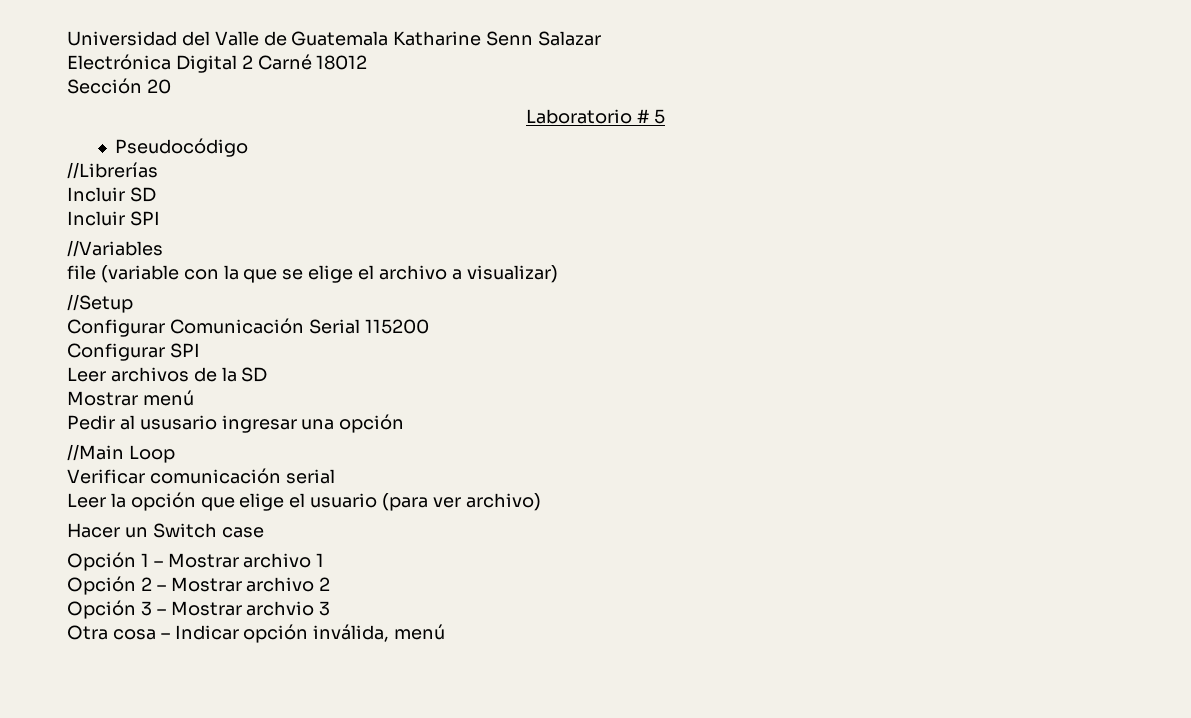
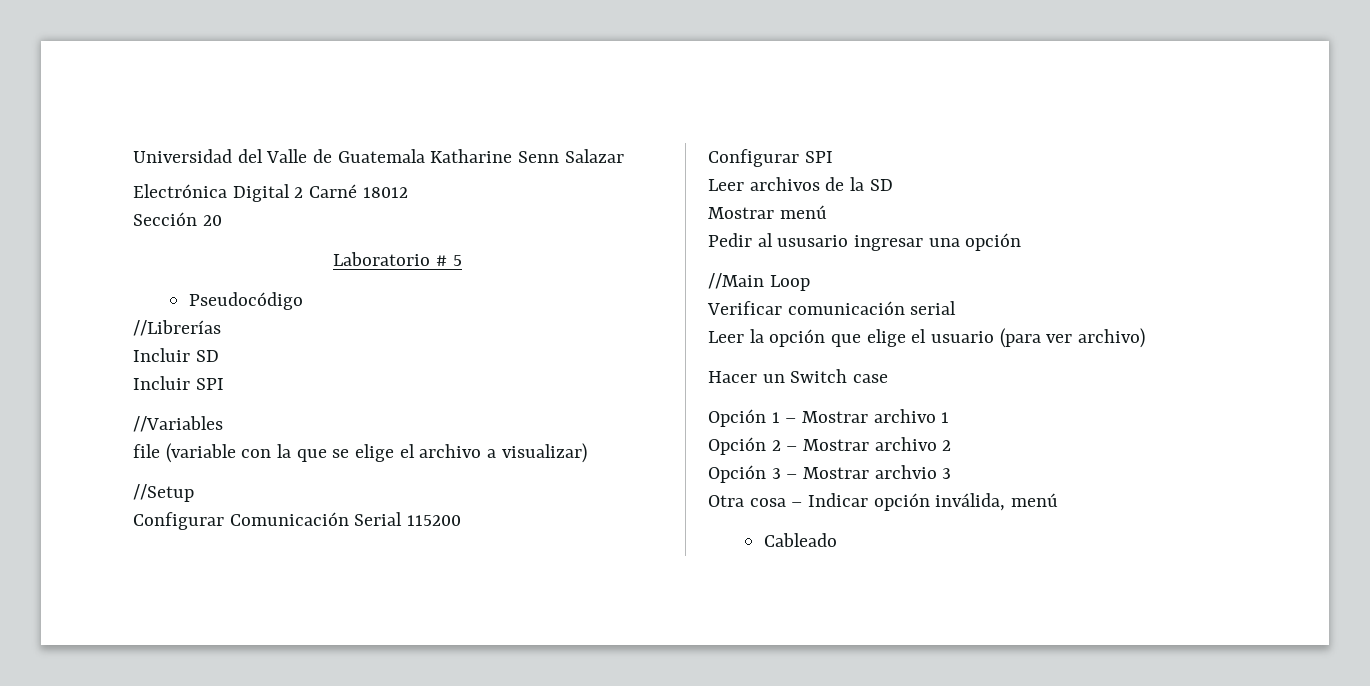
+ Cableado

